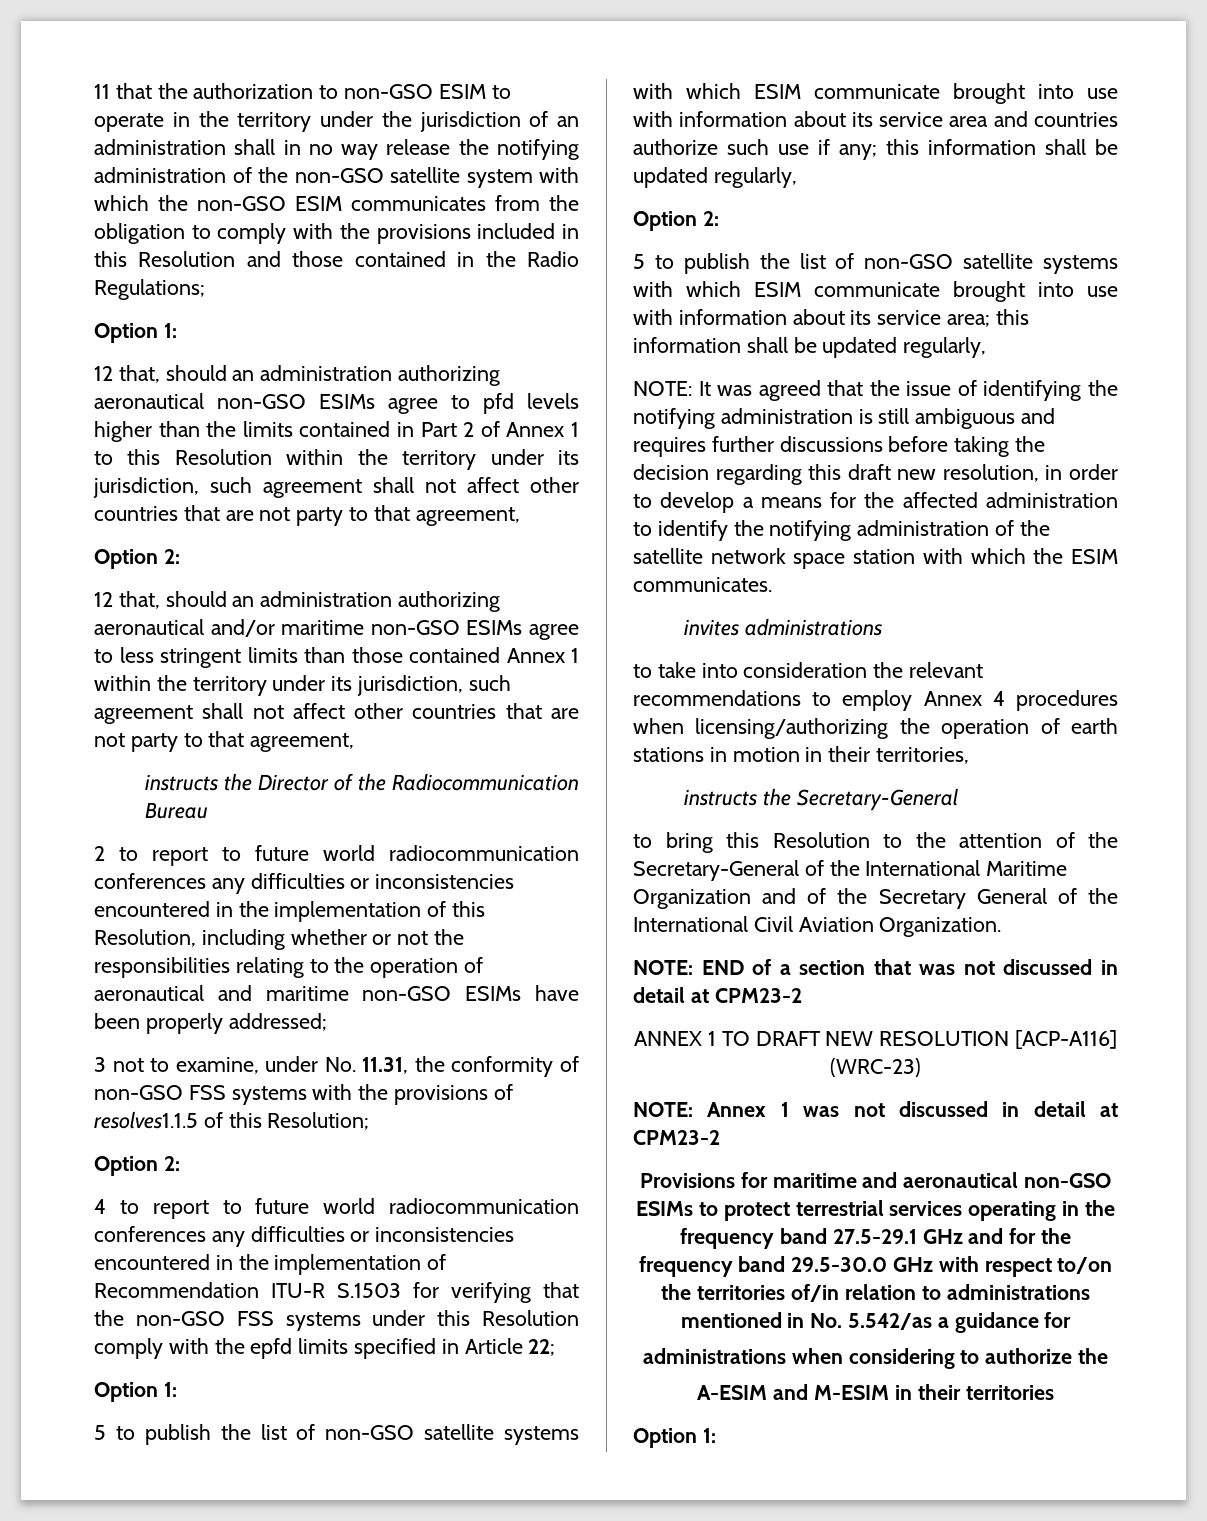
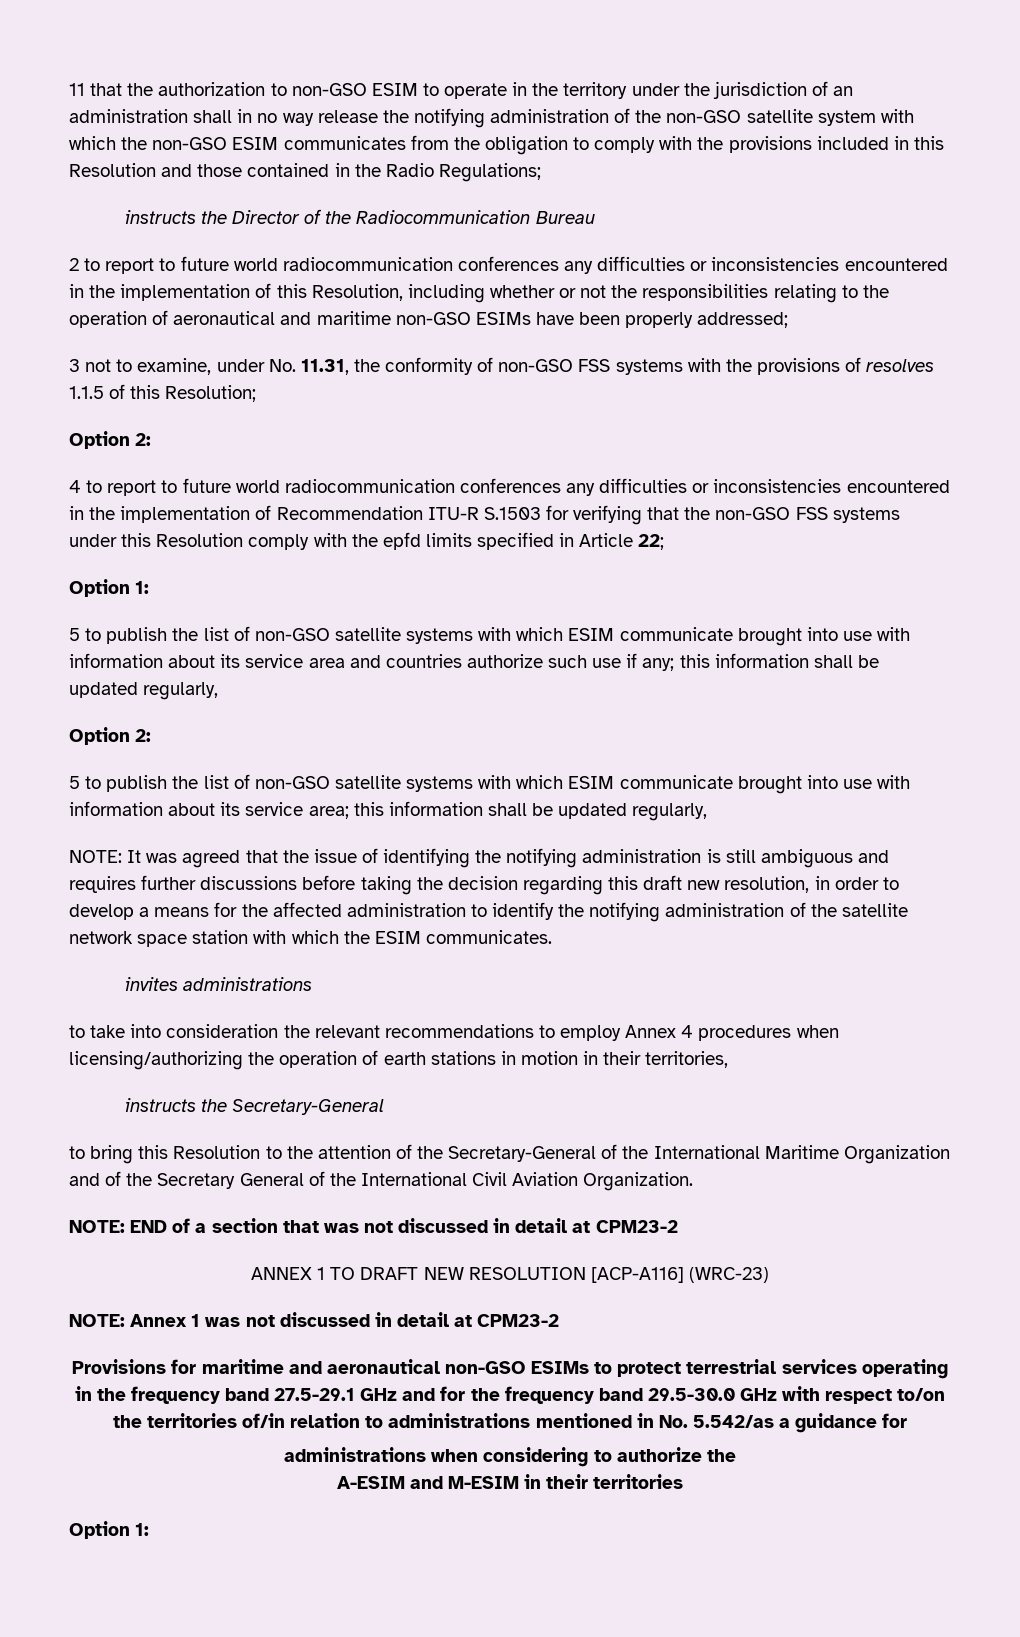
  11 that the authorization to non-GSO ESIM to operate in the territory under the jurisdiction of an administration shall in no way release the notifying administration of the non-GSO satellite system with which the non-GSO ESIM communicates from the obligation to comply with the provisions included in this Resolution and those contained in the Radio Regulations;
- Option 1:
- 12 that, should an administration authorizing aeronautical non-GSO ESIMs agree to pfd levels higher than the limits contained in Part 2 of Annex 1 to this Resolution within the territory under its jurisdiction, such agreement shall not affect other countries that are not party to that agreement,
- Option 2:
- 12 that, should an administration authorizing aeronautical and/or maritime non-GSO ESIMs agree to less stringent limits than those contained Annex 1 within the territory under its jurisdiction, such agreement shall not affect other countries that are not party to that agreement,
- 3 not to examine, under No. 11.31, the conformity of non-GSO FSS systems with the provisions of resolves1.1.5 of this Resolution;
+ 3 not to examine, under No. 11.31, the conformity of non-GSO FSS systems with the provisions of resolves 1.1.5 of this Resolution;

